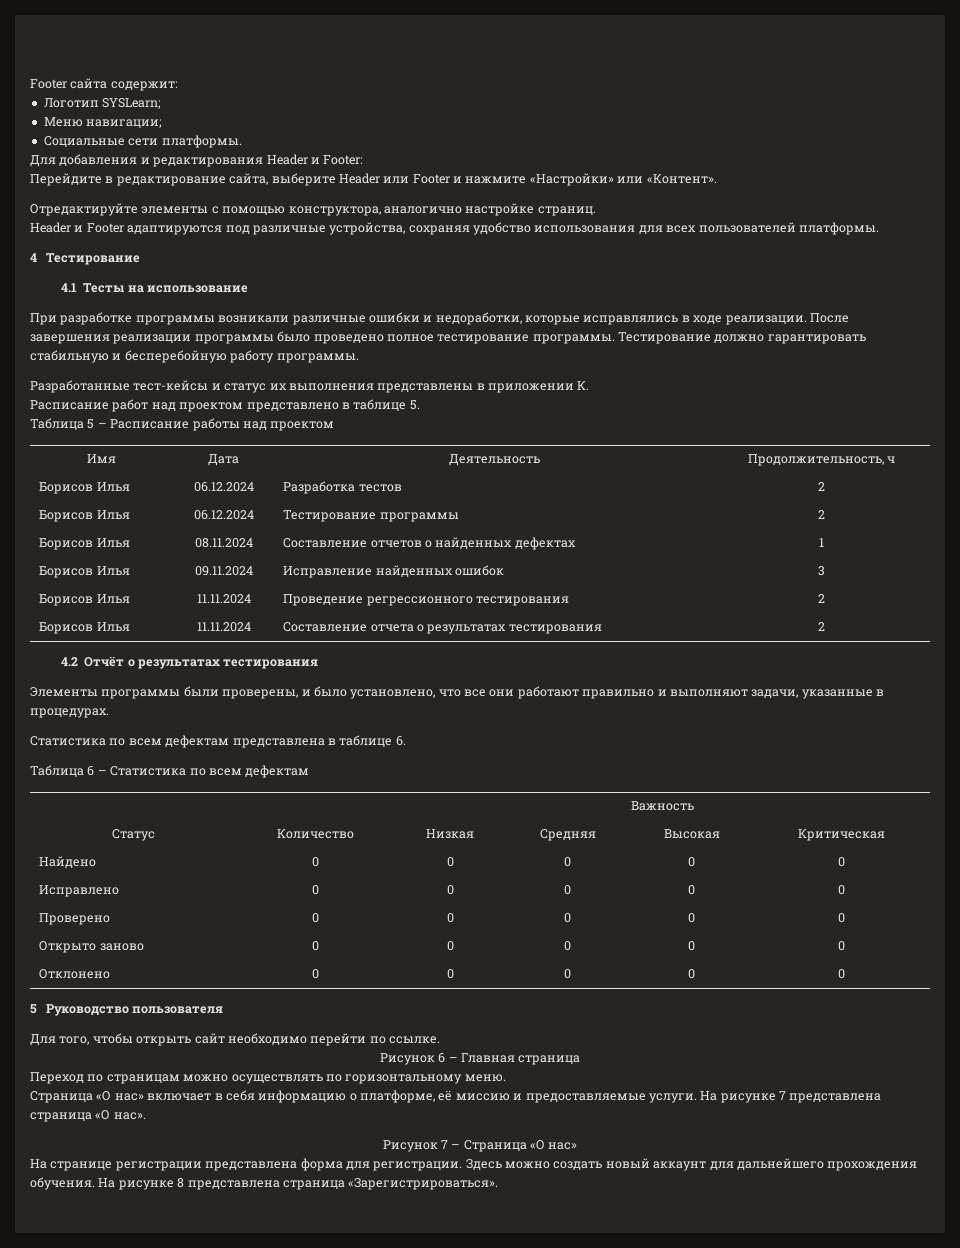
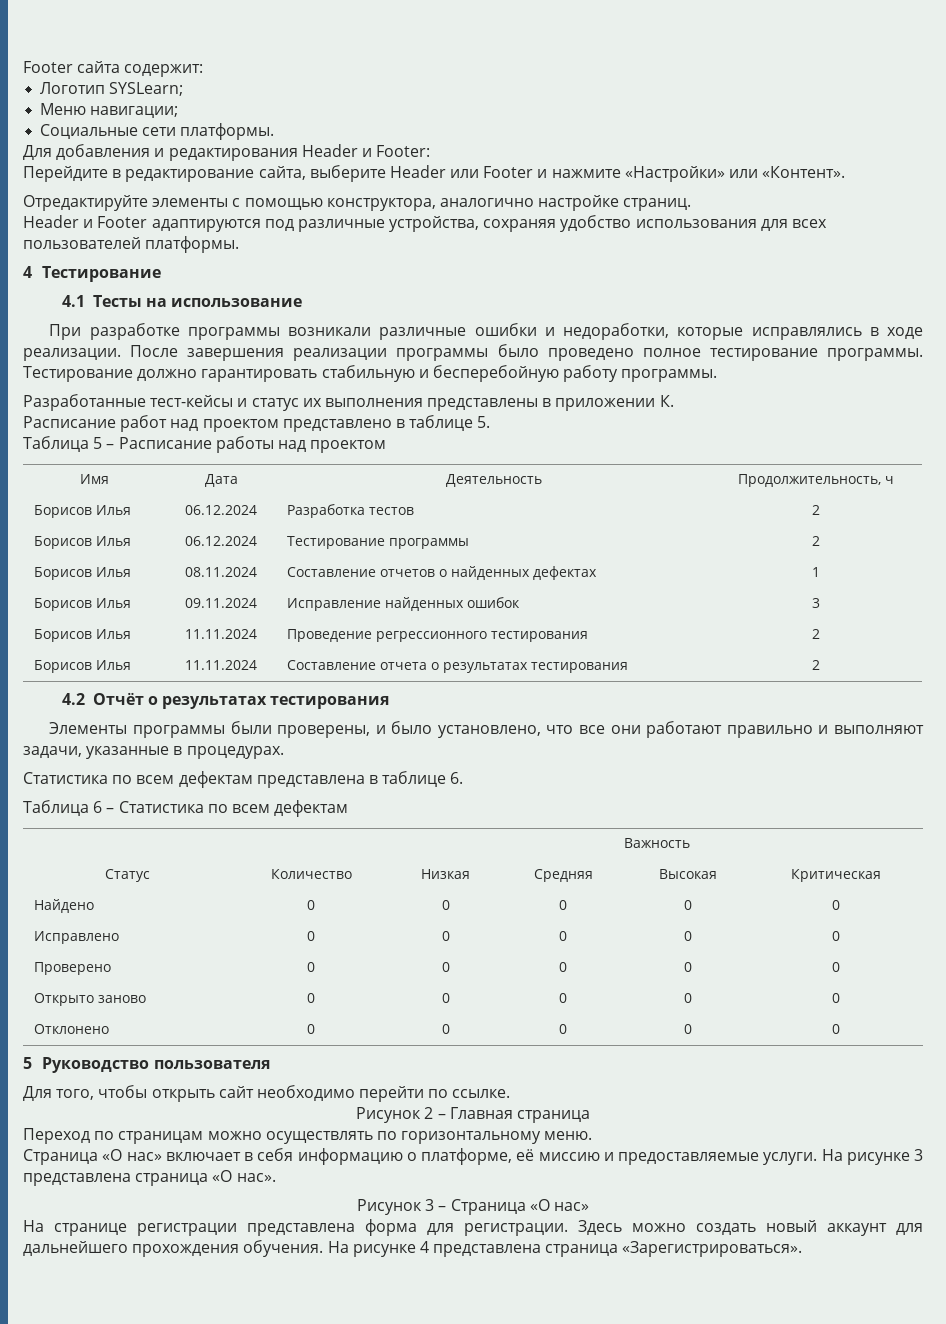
- Рисунок 6 – Главная страница
+ Рисунок 2 – Главная страница
- На рисунке 7 представлена страница «О нас».
+ На рисунке 3 представлена страница «О нас».
- Рисунок 7 – Страница «О нас»
+ Рисунок 3 – Страница «О нас»
- На рисунке 8 представлена страница «Зарегистрироваться».
+ На рисунке 4 представлена страница «Зарегистрироваться».

